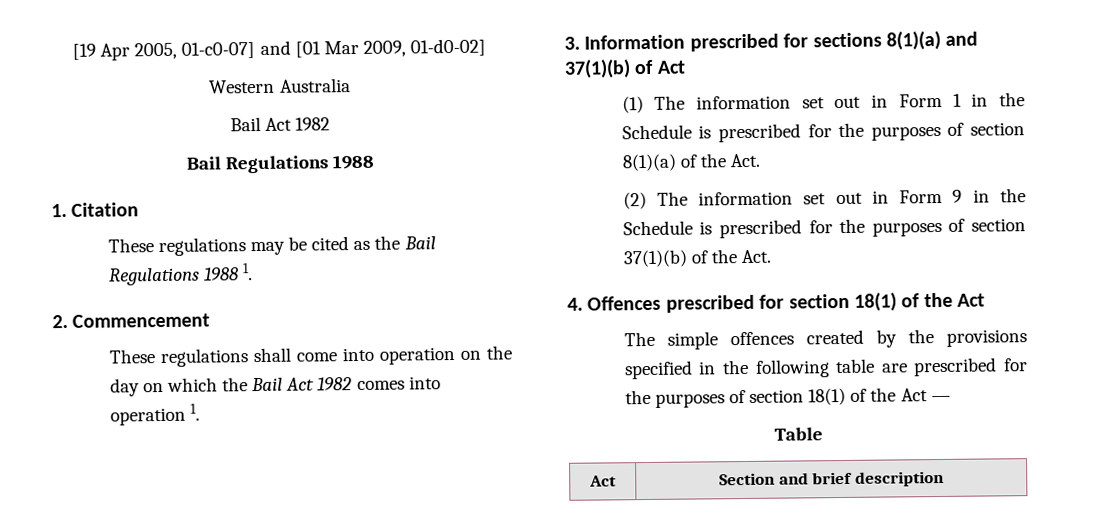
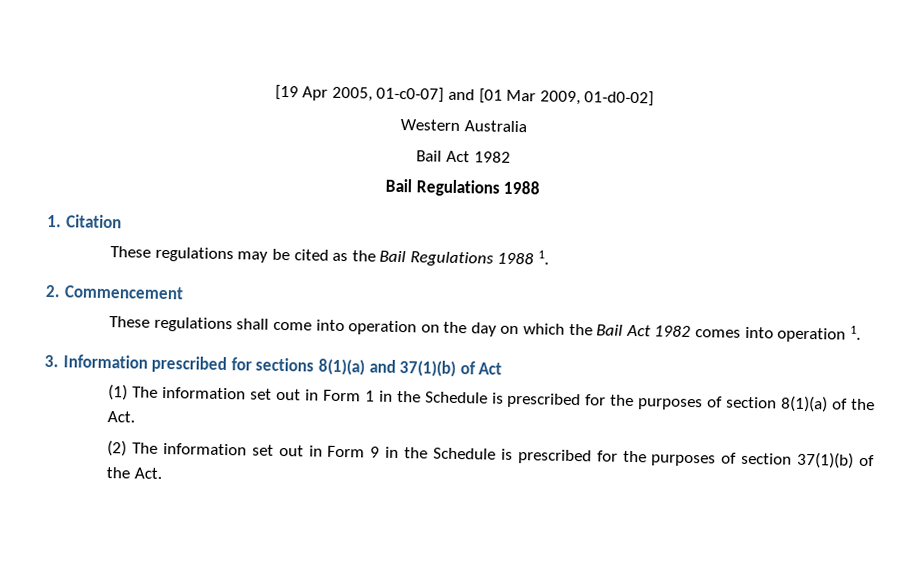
- 4. Offences prescribed for section 18(1) of the Act
- The simple offences created by the provisions specified in the following table are prescribed for the purposes of section 18(1) of the Act —
- Table
- Act | Section and brief description

